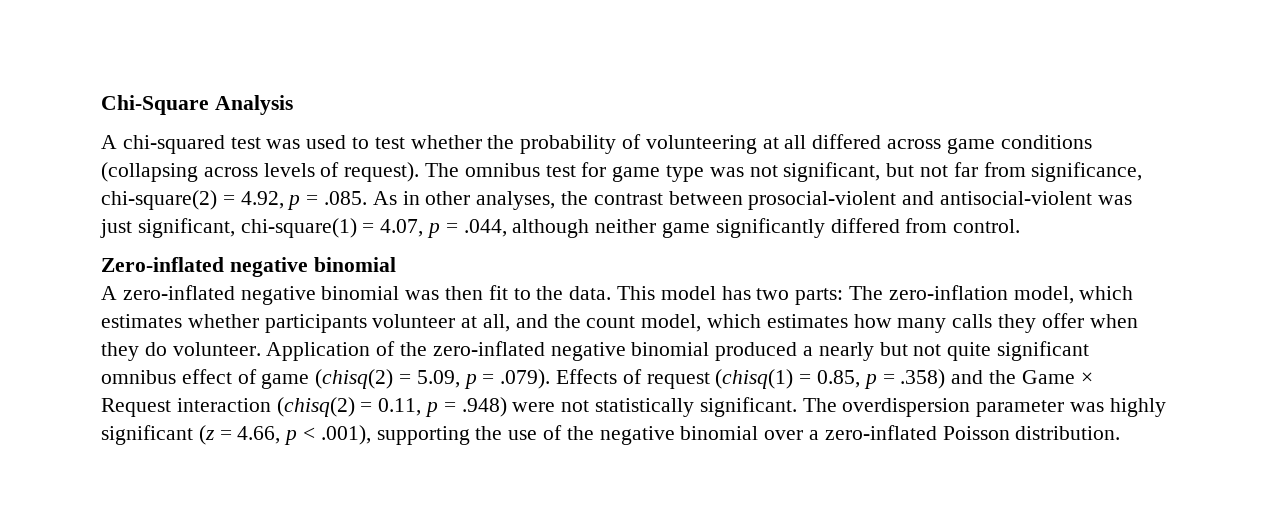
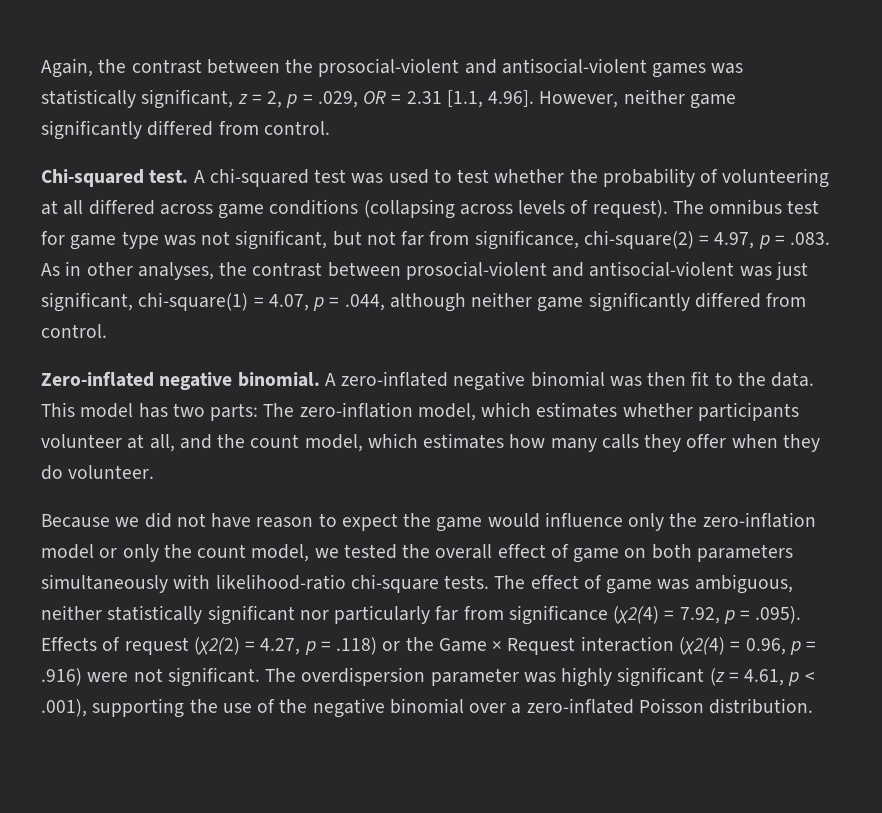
- Chi-Square Analysis
- A chi-squared test was used to test whether the probability of volunteering at all differed across game conditions (collapsing across levels of request).
+ Again, the contrast between the prosocial-violent and antisocial-violent games was statistically significant, z = 2, p = .029, OR = 2.31 [1.1, 4.96]. However, neither game significantly differed from control.
+ Chi-squared test. A chi-squared test was used to test whether the probability of volunteering at all differed across game conditions (collapsing across levels of request).
- The omnibus test for game type was not significant, but not far from significance, chi-square(2) = 4.92, p = .085. As in other analyses, the contrast between prosocial-violent and antisocial-violent was just significant, chi-square(1) = 4.07, p = .044, although neither game significantly differed from control.
+ The omnibus test for game type was not significant, but not far from significance, chi-square(2) = 4.97, p = .083. As in other analyses, the contrast between prosocial-violent and antisocial-violent was just significant, chi-square(1) = 4.07, p = .044, although neither game significantly differed from control.
- Zero-inflated negative binomial
- A zero-inflated negative binomial was then fit to the data.
+ Zero-inflated negative binomial. A zero-inflated negative binomial was then fit to the data.
- This model has two parts: The zero-inflation model, which estimates whether participants volunteer at all, and the count model, which estimates how many calls they offer when they do volunteer. Application of the zero-inflated negative binomial produced a nearly but not quite significant omnibus effect of game (chisq(2) = 5.09, p = .079). Effects of request (chisq(1) = 0.85, p = .358) and the Game × Request interaction (chisq(2) = 0.11, p = .948) were not statistically significant.
+ This model has two parts: The zero-inflation model, which estimates whether participants volunteer at all, and the count model, which estimates how many calls they offer when they do volunteer.
+ Because we did not have reason to expect the game would influence only the zero-inflation model or only the count model, we tested the overall effect of game on both parameters simultaneously with likelihood-ratio chi-square tests. The effect of game was ambiguous, neither statistically significant nor particularly far from significance (χ2(4) = 7.92, p = .095). Effects of request (χ2(2) = 4.27, p = .118) or the Game × Request interaction (χ2(4) = 0.96, p = .916) were not significant.
- The overdispersion parameter was highly significant (z = 4.66, p < .001), supporting the use of the negative binomial over a zero-inflated Poisson distribution.
+ The overdispersion parameter was highly significant (z = 4.61, p < .001), supporting the use of the negative binomial over a zero-inflated Poisson distribution.

